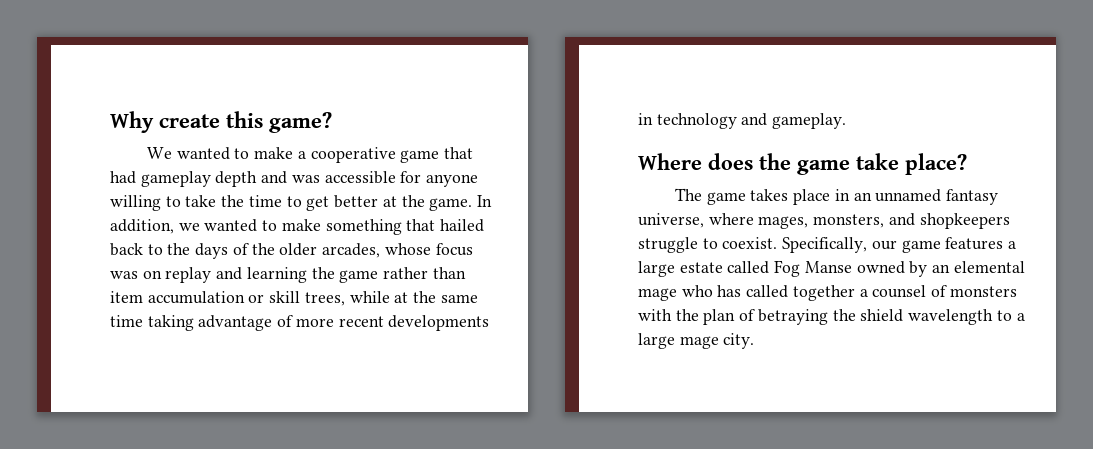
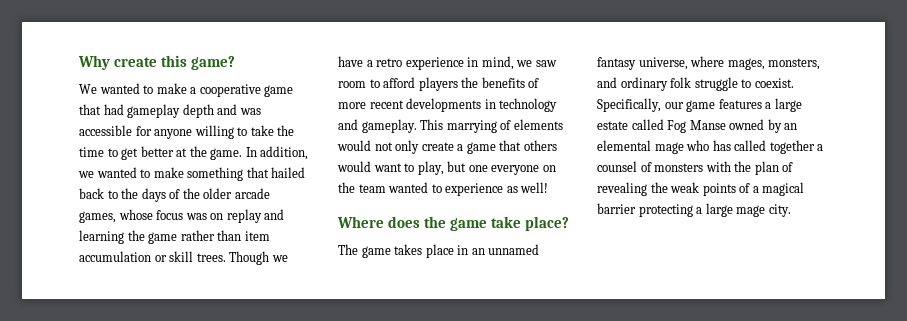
- In addition, we wanted to make something that hailed back to the days of the older arcades, whose focus was on replay and learning the game rather than item accumulation or skill trees, while at the same time taking advantage of more recent developments in technology and gameplay.
+ In addition, we wanted to make something that hailed back to the days of the older arcade games, whose focus was on replay and learning the game rather than item accumulation or skill trees. Though we have a retro experience in mind, we saw room to afford players the benefits of more recent developments in technology and gameplay. This marrying of elements would not only create a game that others would want to play, but one everyone on the team wanted to experience as well!
- The game takes place in an unnamed fantasy universe, where mages, monsters, and shopkeepers struggle to coexist.
+ The game takes place in an unnamed fantasy universe, where mages, monsters, and ordinary folk struggle to coexist.
- Specifically, our game features a large estate called Fog Manse owned by an elemental mage who has called together a counsel of monsters with the plan of betraying the shield wavelength to a large mage city.
+ Specifically, our game features a large estate called Fog Manse owned by an elemental mage who has called together a counsel of monsters with the plan of revealing the weak points of a magical barrier protecting a large mage city.

